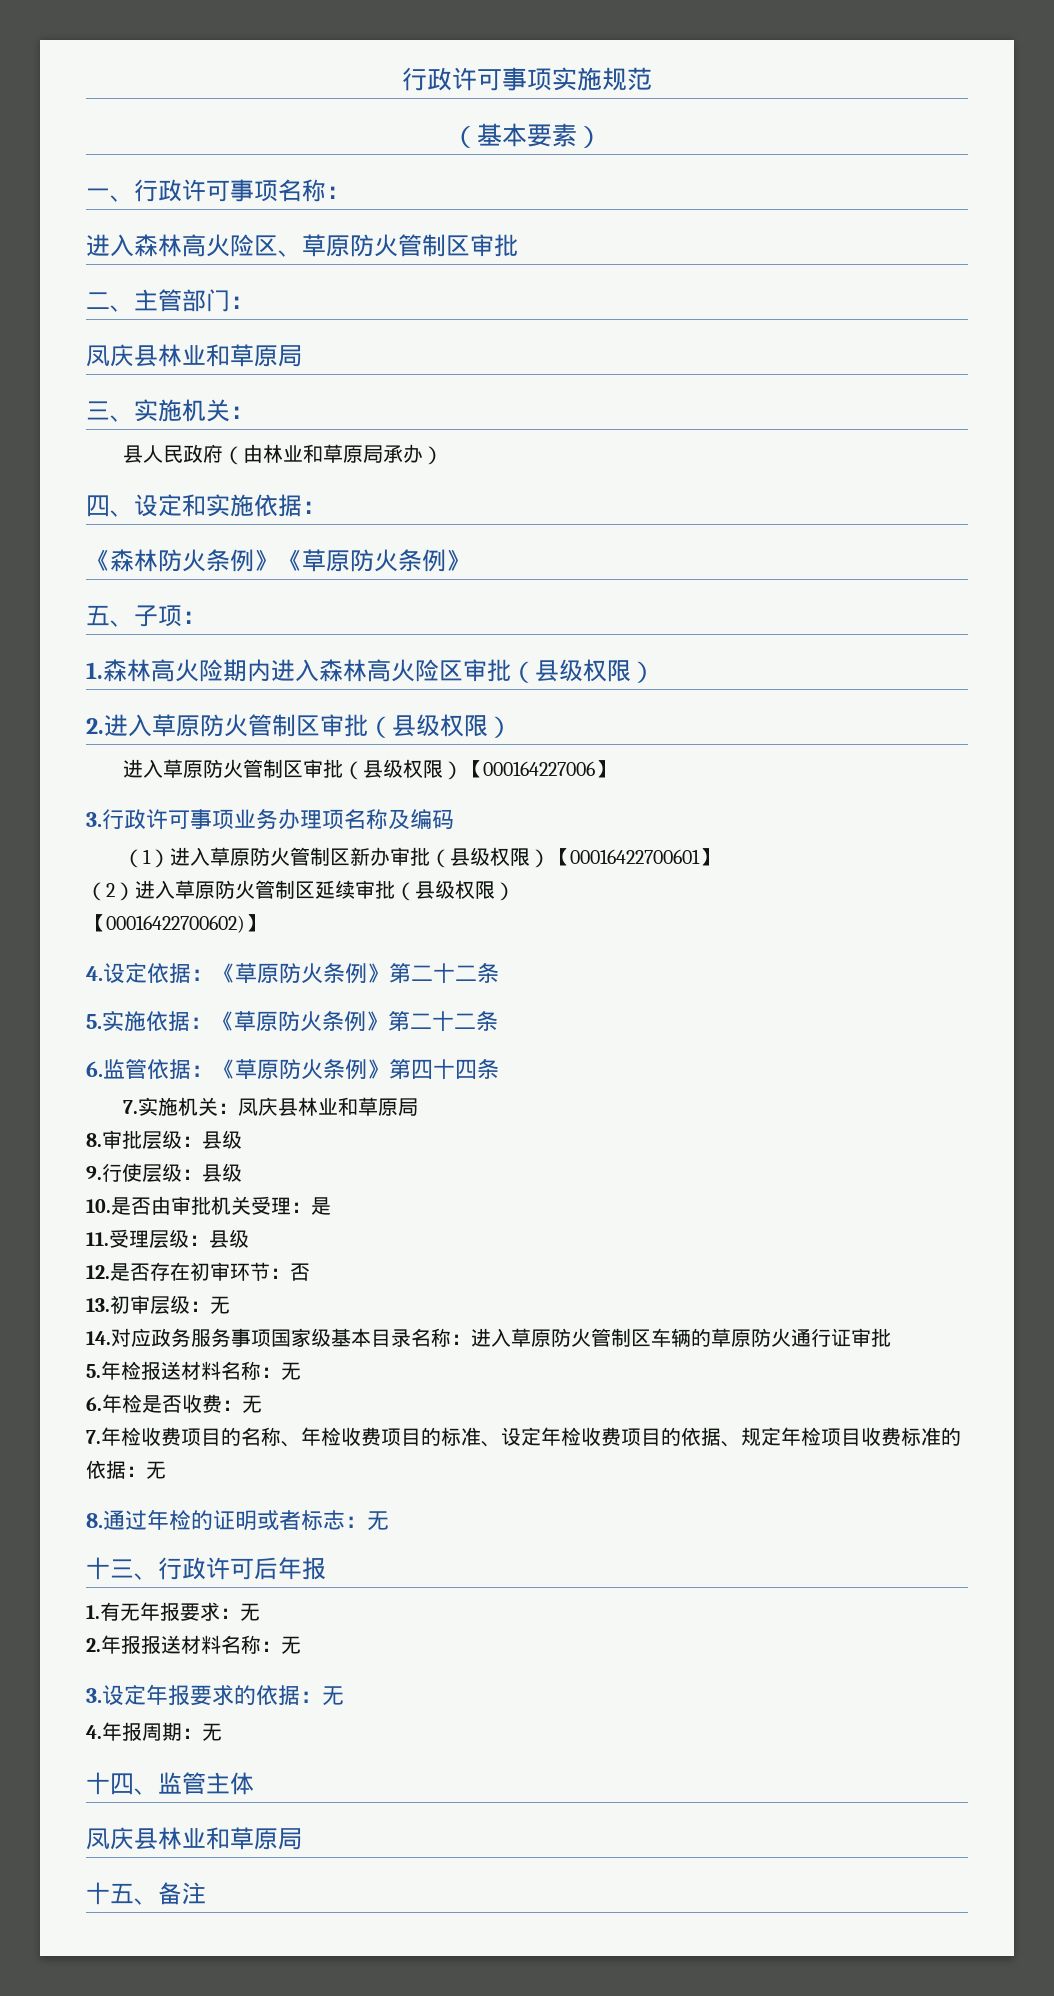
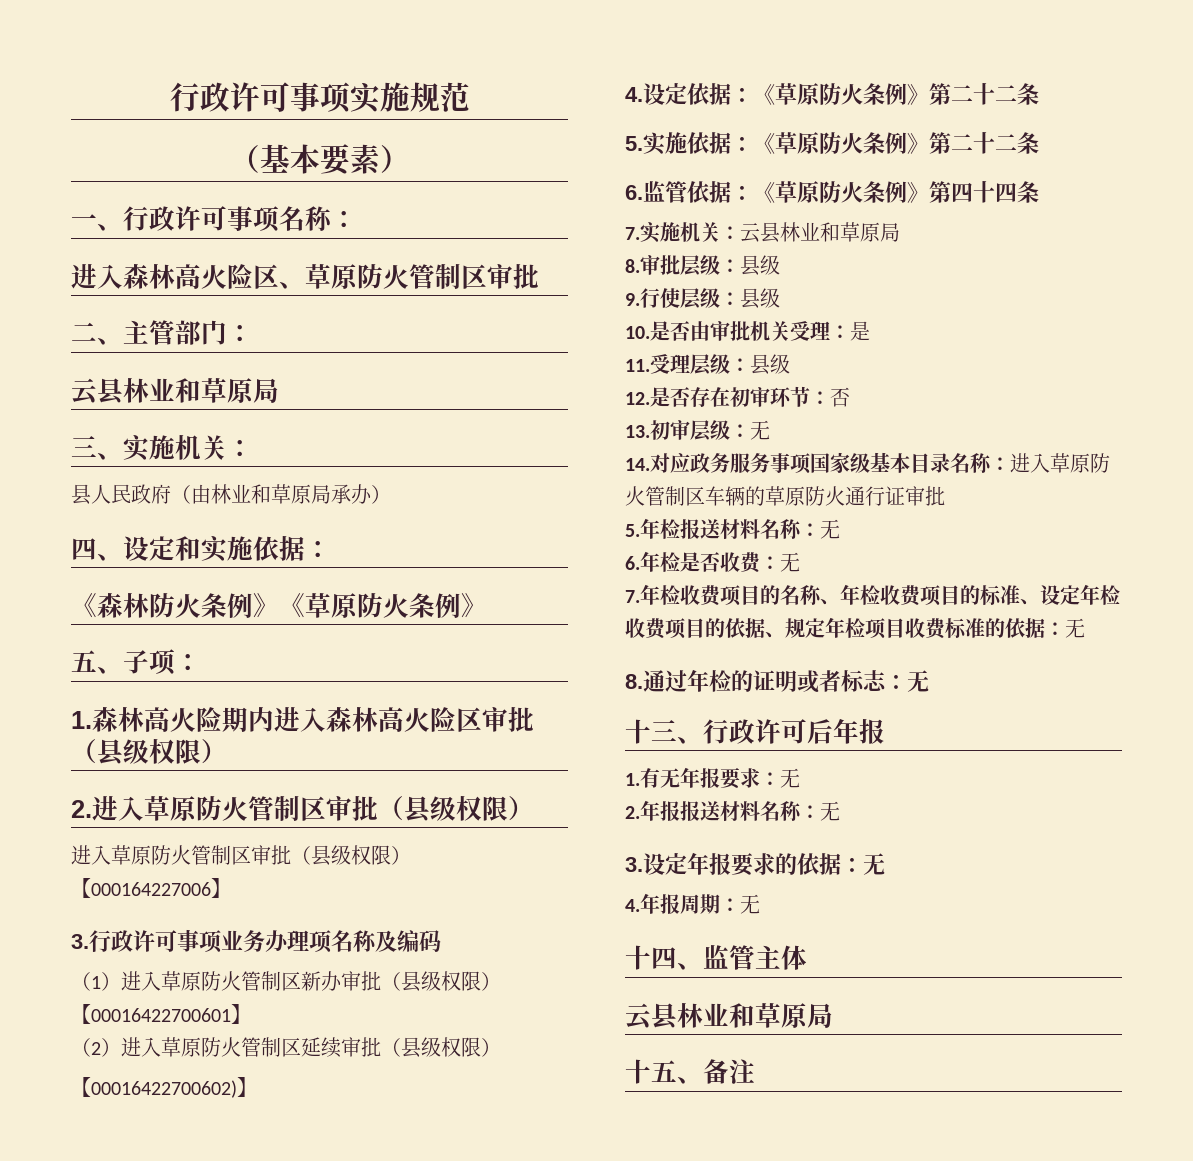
  二、主管部门：
- 凤庆县林业和草原局
+ 云县林业和草原局
- 7.实施机关：凤庆县林业和草原局
+ 7.实施机关：云县林业和草原局
  十四、监管主体
- 凤庆县林业和草原局
+ 云县林业和草原局

